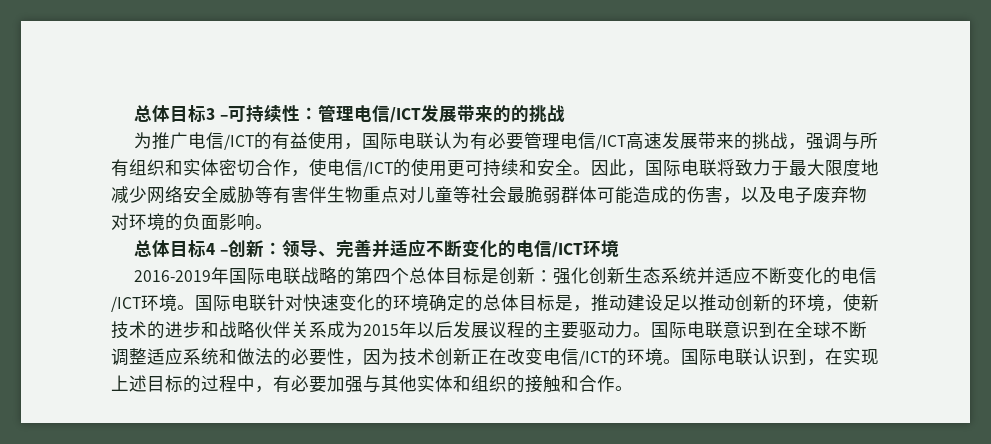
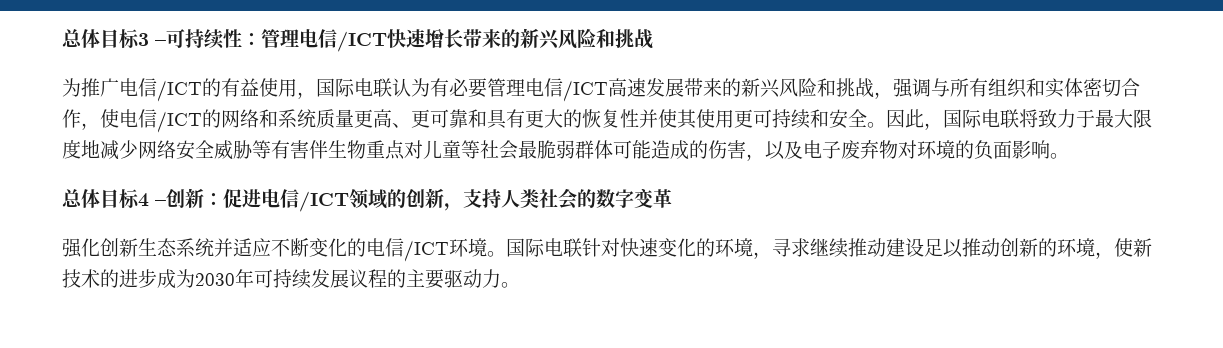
- 总体目标3 –可持续性：管理电信/ICT发展带来的的挑战
+ 总体目标3 –可持续性：管理电信/ICT快速增长带来的新兴风险和挑战
- 为推广电信/ICT的有益使用，国际电联认为有必要管理电信/ICT高速发展带来的挑战，强调与所有组织和实体密切合作，使电信/ICT的使用更可持续和安全。
+ 为推广电信/ICT的有益使用，国际电联认为有必要管理电信/ICT高速发展带来的新兴风险和挑战，强调与所有组织和实体密切合作，使电信/ICT的网络和系统质量更高、更可靠和具有更大的恢复性并使其使用更可持续和安全。
- 总体目标4 –创新：领导、完善并适应不断变化的电信/ICT环境
- 2016-2019年国际电联战略的第四个总体目标是创新：强化创新生态系统并适应不断变化的电信/ICT环境。
+ 总体目标4 –创新：促进电信/ICT领域的创新，支持人类社会的数字变革
+ 强化创新生态系统并适应不断变化的电信/ICT环境。
- 国际电联针对快速变化的环境确定的总体目标是，推动建设足以推动创新的环境，使新技术的进步和战略伙伴关系成为2015年以后发展议程的主要驱动力。国际电联意识到在全球不断调整适应系统和做法的必要性，因为技术创新正在改变电信/ICT的环境。国际电联认识到，在实现上述目标的过程中，有必要加强与其他实体和组织的接触和合作。
+ 国际电联针对快速变化的环境，寻求继续推动建设足以推动创新的环境，使新技术的进步成为2030年可持续发展议程的主要驱动力。

